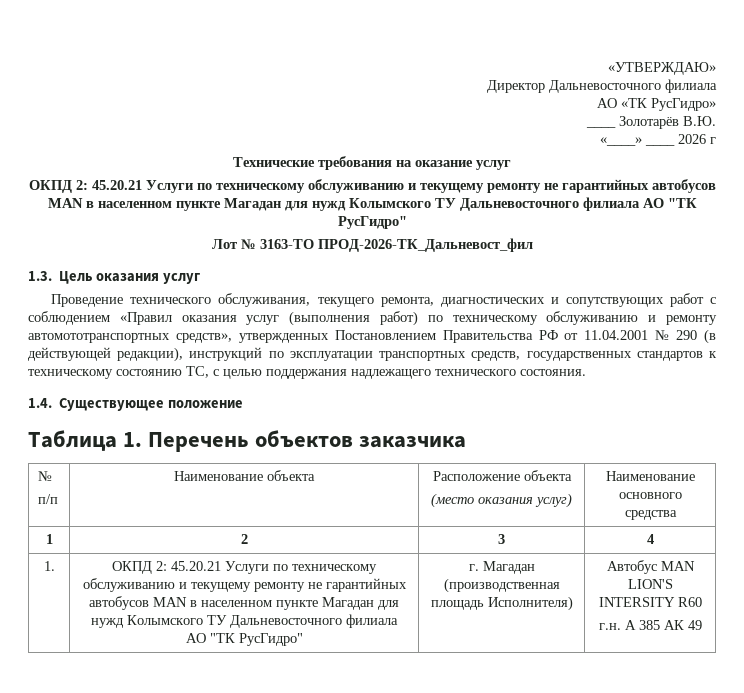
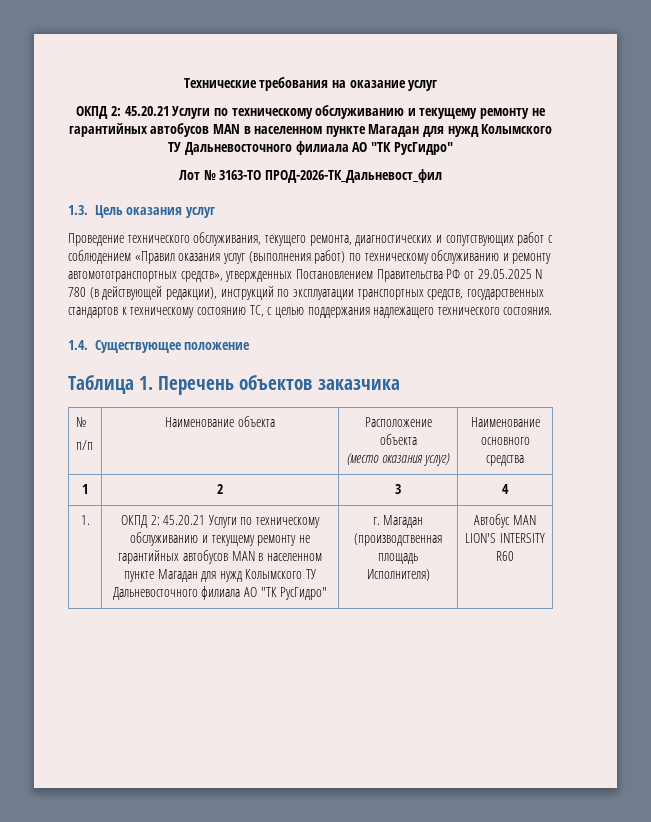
- «УТВЕРЖДАЮ»
- Директор Дальневосточного филиала
- АО «ТК РусГидро»
- ____ Золотарёв В.Ю.
- «____» ____ 2026 г
- Проведение технического обслуживания, текущего ремонта, диагностических и сопутствующих работ с соблюдением «Правил оказания услуг (выполнения работ) по техническому обслуживанию и ремонту автомототранспортных средств», утвержденных Постановлением Правительства РФ от 11.04.2001 № 290 (в действующей редакции), инструкций по эксплуатации транспортных средств, государственных стандартов к техническому состоянию ТС, с целью поддержания надлежащего технического состояния.
+ Проведение технического обслуживания, текущего ремонта, диагностических и сопутствующих работ с соблюдением «Правил оказания услуг (выполнения работ) по техническому обслуживанию и ремонту автомототранспортных средств», утвержденных Постановлением Правительства РФ от 29.05.2025 N 780 (в действующей редакции), инструкций по эксплуатации транспортных средств, государственных стандартов к техническому состоянию ТС, с целью поддержания надлежащего технического состояния.
- г.н. А 385 АК 49

